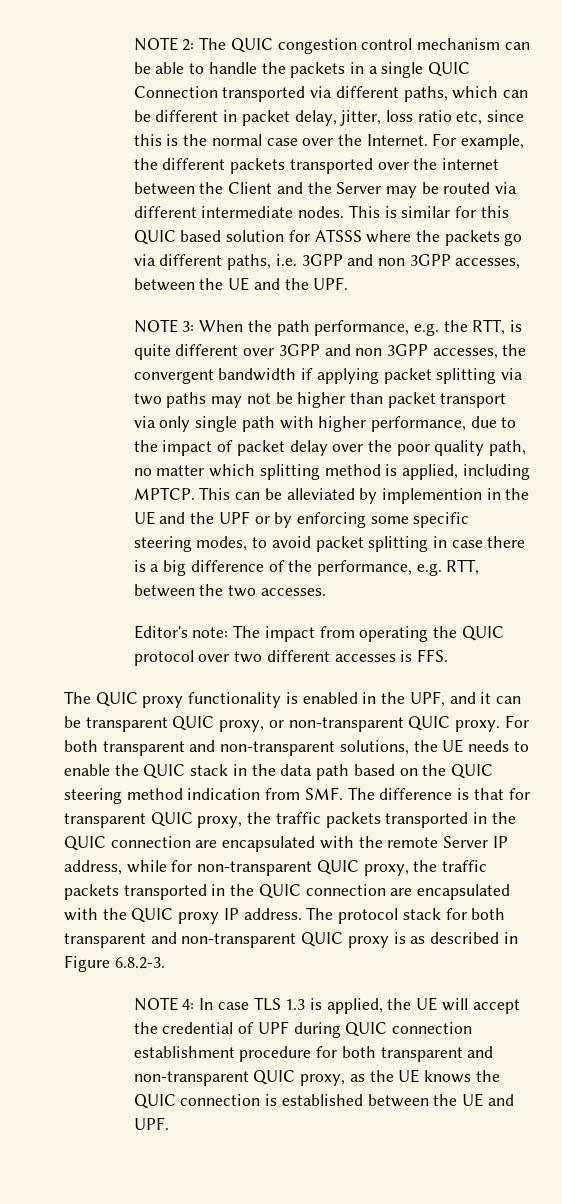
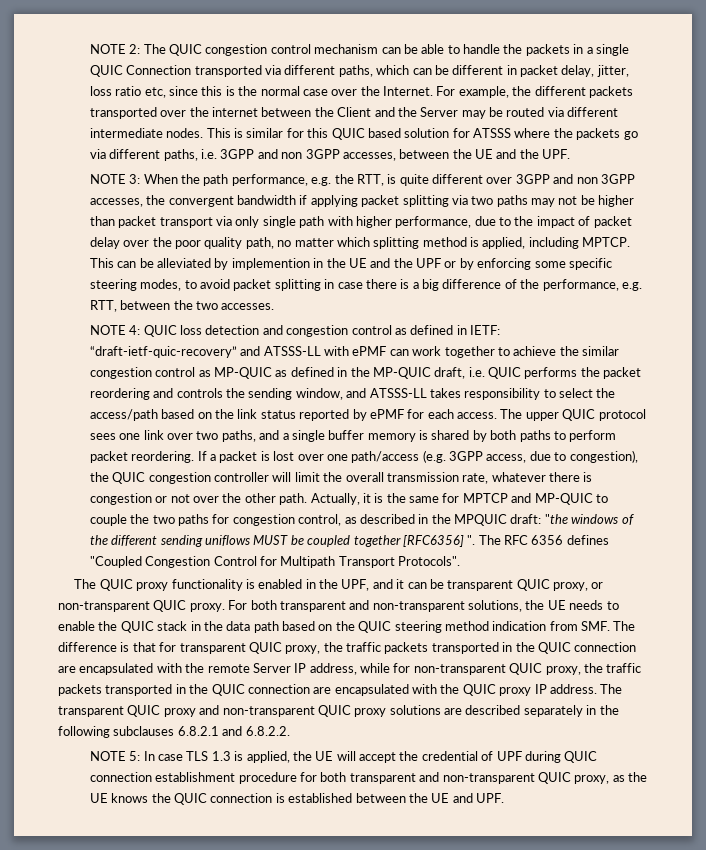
- Editor's note: The impact from operating the QUIC protocol over two different accesses is FFS.
+ NOTE 4: QUIC loss detection and congestion control as defined in IETF: “draft-ietf-quic-recovery” and ATSSS-LL with ePMF can work together to achieve the similar congestion control as MP-QUIC as defined in the MP-QUIC draft, i.e. QUIC performs the packet reordering and controls the sending window, and ATSSS-LL takes responsibility to select the access/path based on the link status reported by ePMF for each access. The upper QUIC protocol sees one link over two paths, and a single buffer memory is shared by both paths to perform packet reordering. If a packet is lost over one path/access (e.g. 3GPP access, due to congestion), the QUIC congestion controller will limit the overall transmission rate, whatever there is congestion or not over the other path. Actually, it is the same for MPTCP and MP-QUIC to couple the two paths for congestion control, as described in the MPQUIC draft: "the windows of the different sending uniflows MUST be coupled together [RFC6356] ". The RFC 6356 defines "Coupled Congestion Control for Multipath Transport Protocols".
- The protocol stack for both transparent and non-transparent QUIC proxy is as described in Figure 6.8.2-3.
- NOTE 4: In case TLS 1.3 is applied, the UE will accept the credential of UPF during QUIC connection establishment procedure for both transparent and non-transparent QUIC proxy, as the UE knows the QUIC connection is established between the UE and UPF.
+ The transparent QUIC proxy and non-transparent QUIC proxy solutions are described separately in the following subclauses 6.8.2.1 and 6.8.2.2.
+ NOTE 5: In case TLS 1.3 is applied, the UE will accept the credential of UPF during QUIC connection establishment procedure for both transparent and non-transparent QUIC proxy, as the UE knows the QUIC connection is established between the UE and UPF.

